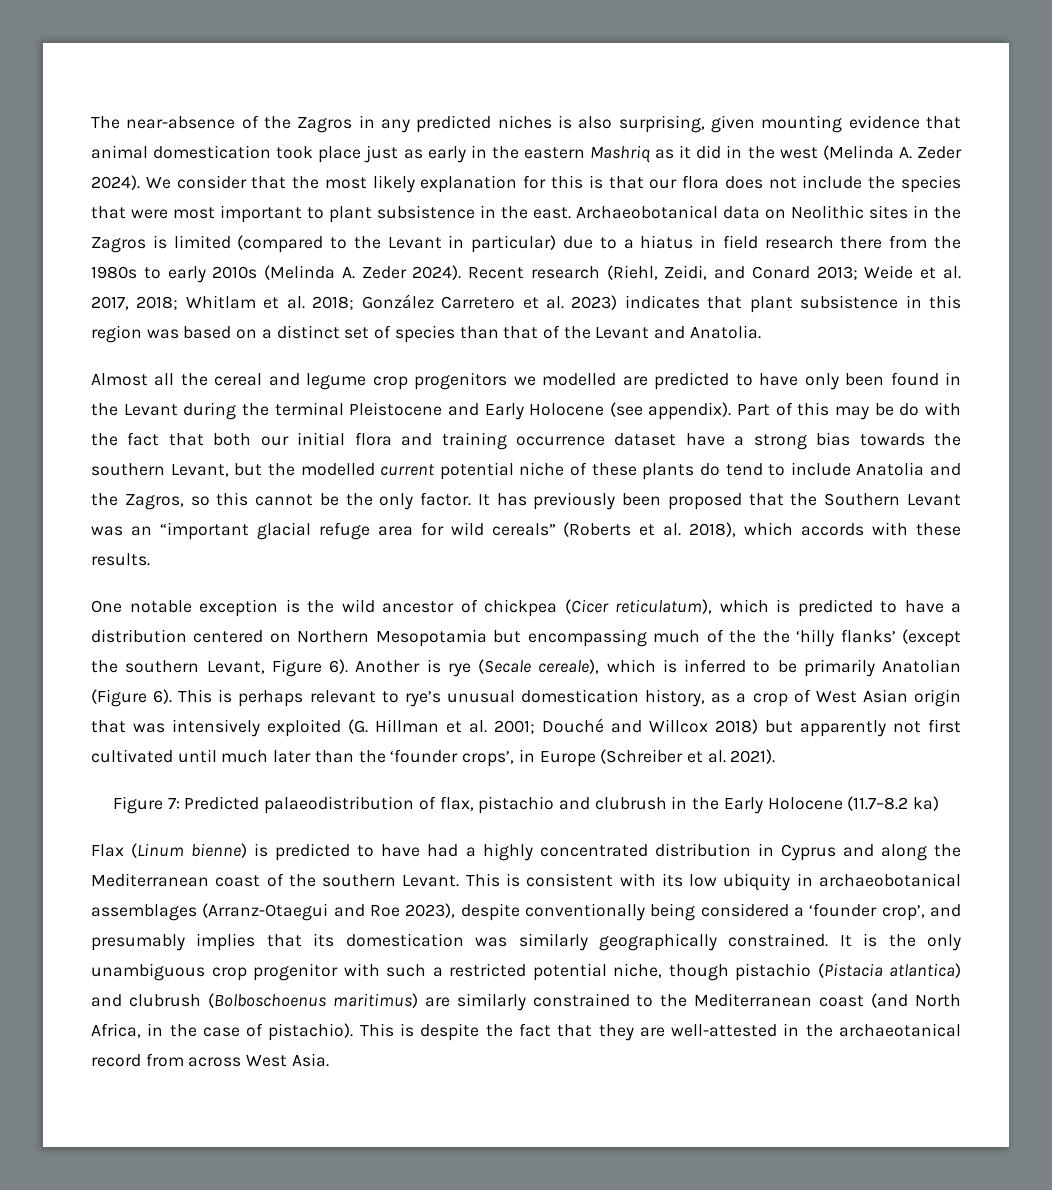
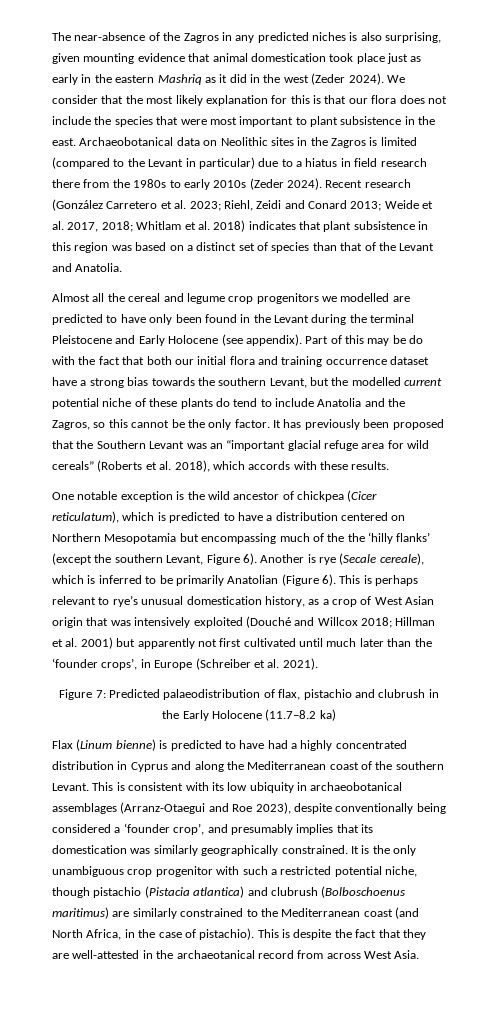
- The near-absence of the Zagros in any predicted niches is also surprising, given mounting evidence that animal domestication took place just as early in the eastern Mashriq as it did in the west (Melinda A. Zeder 2024).
+ The near-absence of the Zagros in any predicted niches is also surprising, given mounting evidence that animal domestication took place just as early in the eastern Mashriq as it did in the west (Zeder 2024).
- Archaeobotanical data on Neolithic sites in the Zagros is limited (compared to the Levant in particular) due to a hiatus in field research there from the 1980s to early 2010s (Melinda A. Zeder 2024). Recent research (Riehl, Zeidi, and Conard 2013;
+ Archaeobotanical data on Neolithic sites in the Zagros is limited (compared to the Levant in particular) due to a hiatus in field research there from the 1980s to early 2010s (Zeder 2024). Recent research (González Carretero et al. 2023; Riehl, Zeidi and Conard 2013;
- Whitlam et al. 2018; González Carretero et al. 2023) indicates that plant subsistence in this region was based on a distinct set of species than that of the Levant and Anatolia.
+ Whitlam et al. 2018) indicates that plant subsistence in this region was based on a distinct set of species than that of the Levant and Anatolia.
- This is perhaps relevant to rye’s unusual domestication history, as a crop of West Asian origin that was intensively exploited (G. Hillman et al. 2001; Douché and Willcox 2018) but apparently not first cultivated until much later than the ‘founder crops’, in Europe (Schreiber et al. 2021).
+ This is perhaps relevant to rye’s unusual domestication history, as a crop of West Asian origin that was intensively exploited (Douché and Willcox 2018; Hillman et al. 2001) but apparently not first cultivated until much later than the ‘founder crops’, in Europe (Schreiber et al. 2021).

